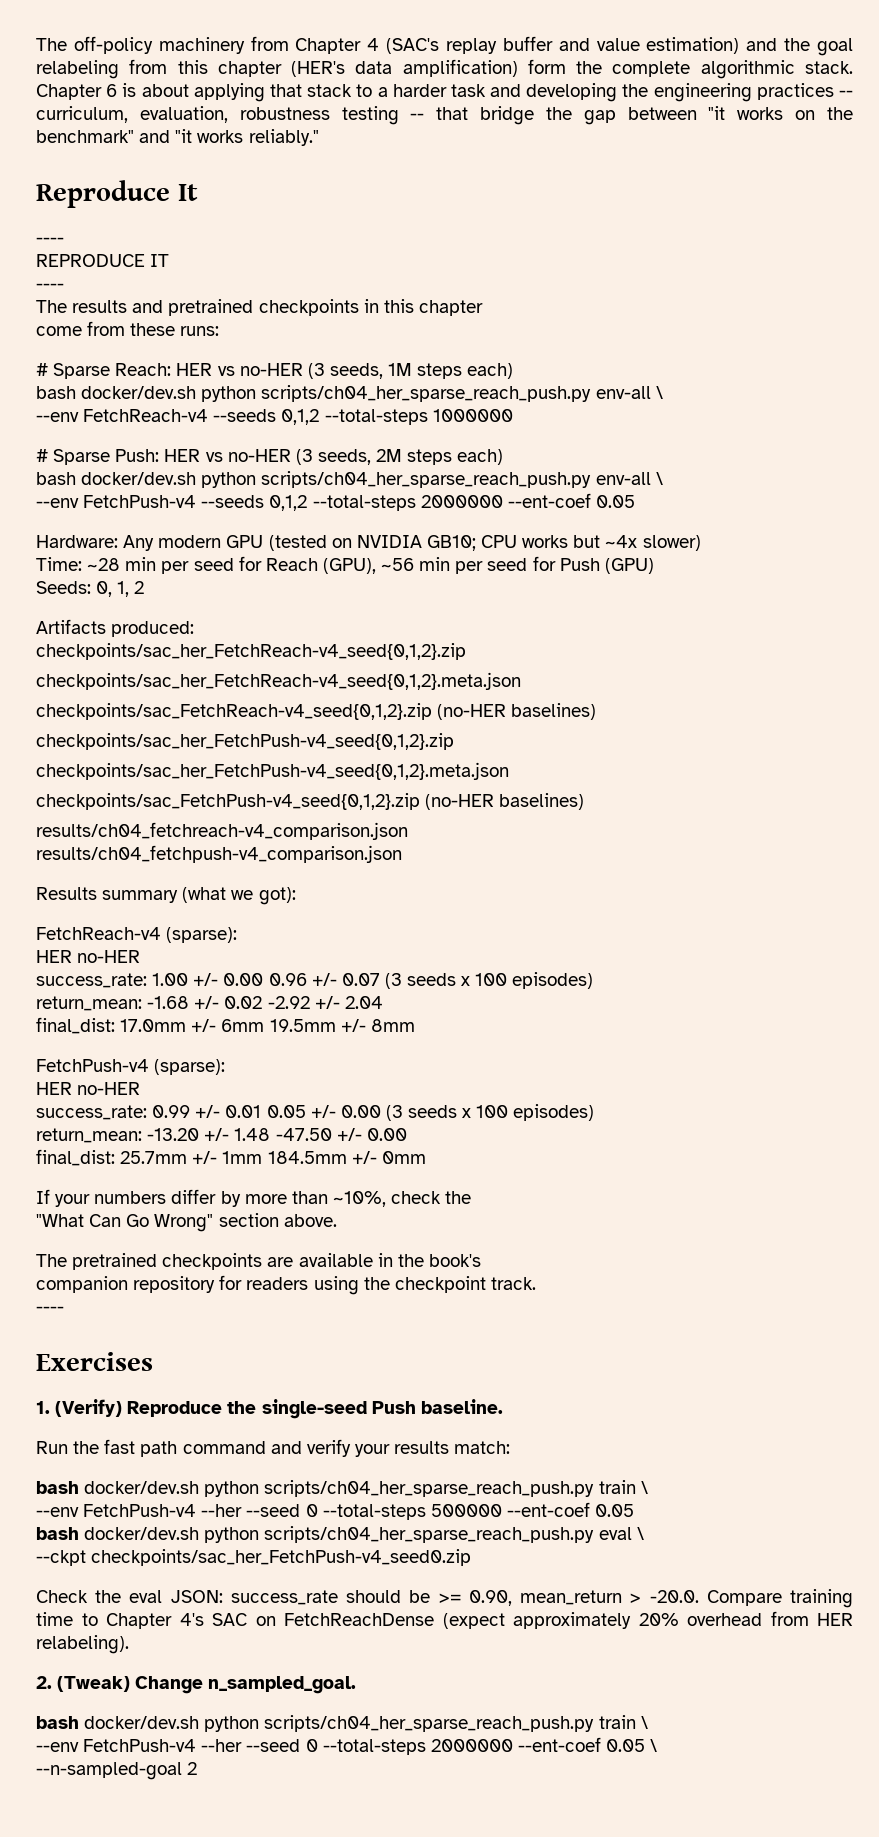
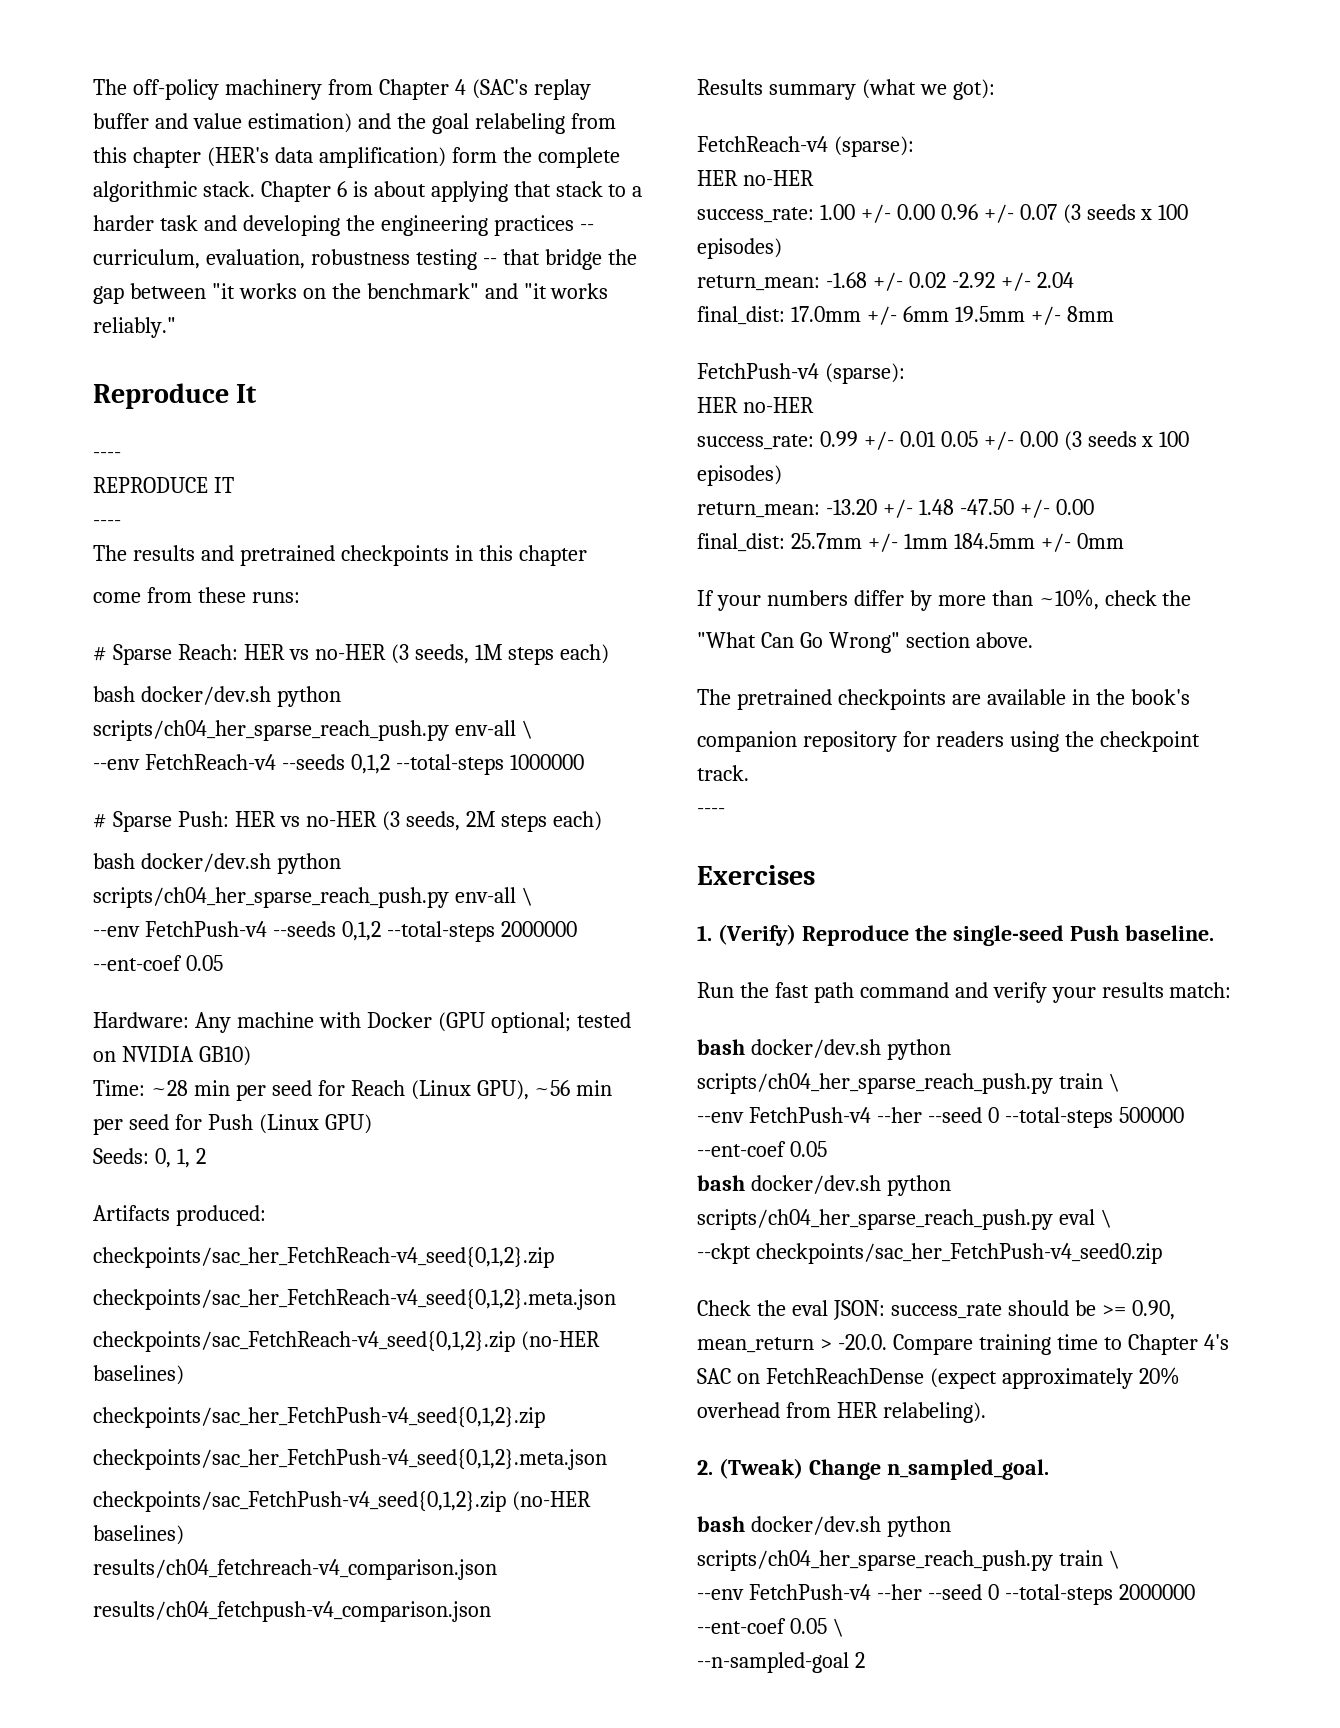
- Hardware: Any modern GPU (tested on NVIDIA GB10; CPU works but ~4x slower)
+ Hardware: Any machine with Docker (GPU optional; tested on NVIDIA GB10)
- Time: ~28 min per seed for Reach (GPU), ~56 min per seed for Push (GPU)
+ Time: ~28 min per seed for Reach (Linux GPU), ~56 min per seed for Push (Linux GPU)

